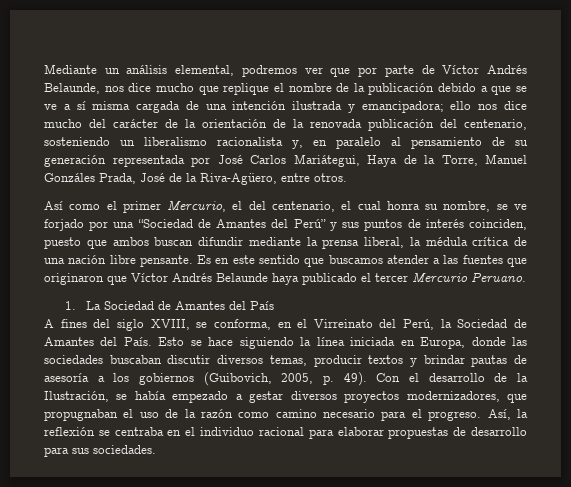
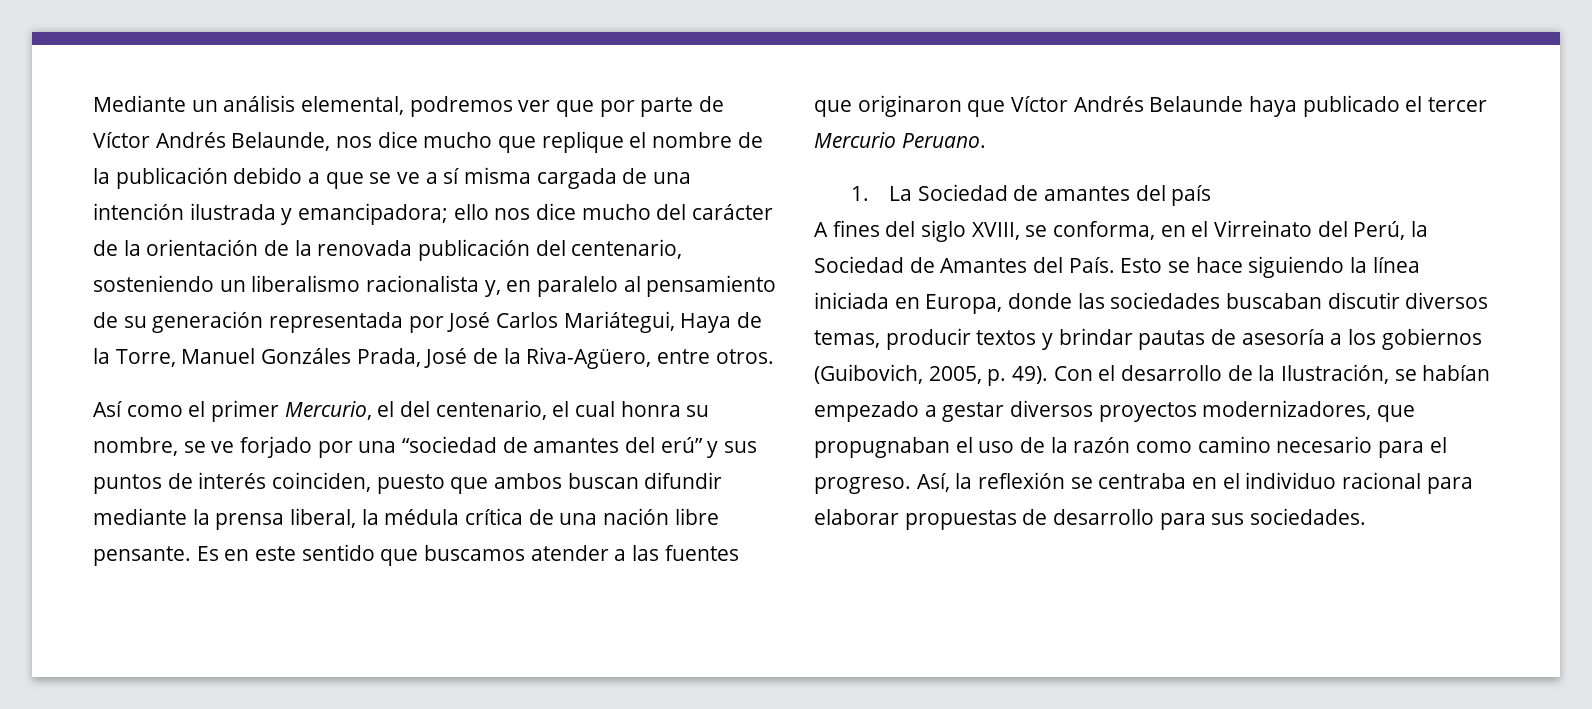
- Así como el primer Mercurio, el del centenario, el cual honra su nombre, se ve forjado por una “Sociedad de Amantes del Perú” y sus puntos de interés coinciden, puesto que ambos buscan difundir mediante la prensa liberal, la médula crítica de una nación libre pensante.
+ Así como el primer Mercurio, el del centenario, el cual honra su nombre, se ve forjado por una “sociedad de amantes del erú” y sus puntos de interés coinciden, puesto que ambos buscan difundir mediante la prensa liberal, la médula crítica de una nación libre pensante.
- 1. La Sociedad de Amantes del País
+ 1. La Sociedad de amantes del país
- Con el desarrollo de la Ilustración, se había empezado a gestar diversos proyectos modernizadores, que propugnaban el uso de la razón como camino necesario para el progreso.
+ Con el desarrollo de la Ilustración, se habían empezado a gestar diversos proyectos modernizadores, que propugnaban el uso de la razón como camino necesario para el progreso.

